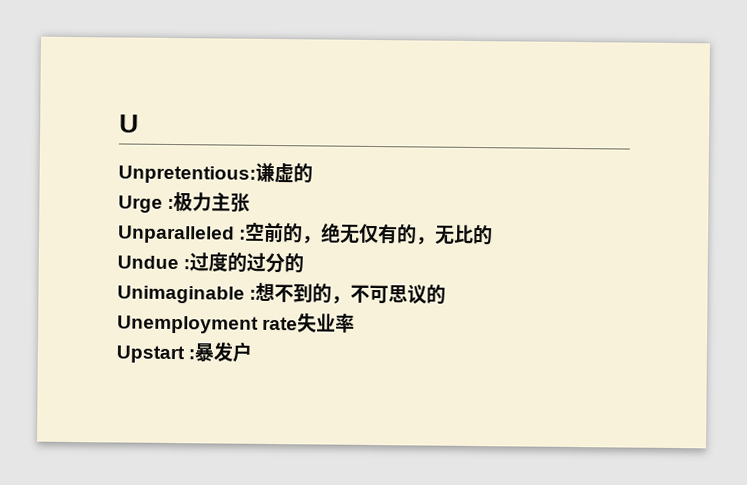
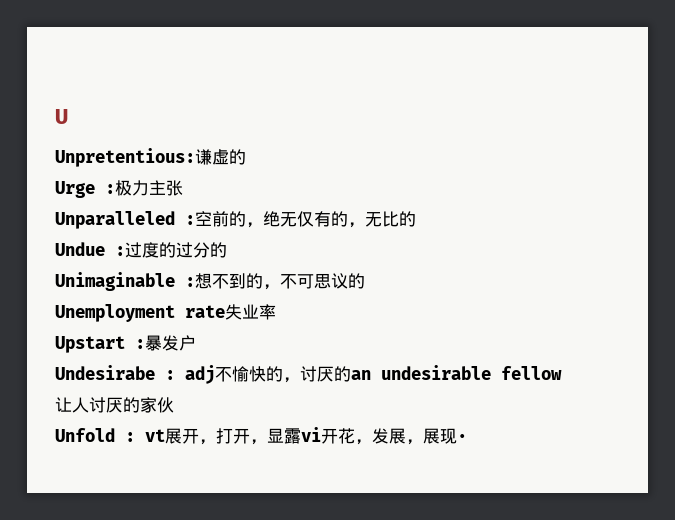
+ Undesirabe : adj不愉快的，讨厌的an undesirable fellow让人讨厌的家伙
+ Unfold : vt展开，打开，显露vi开花，发展，展现·

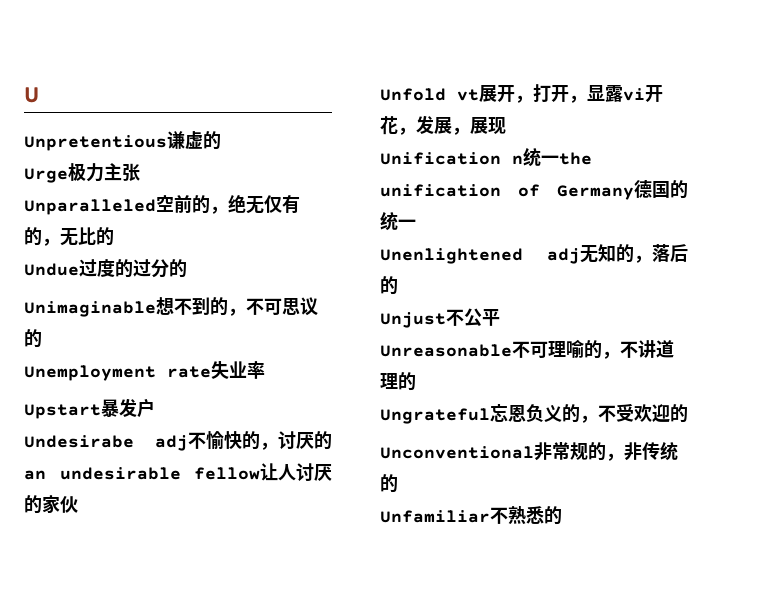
- Unpretentious:谦虚的
+ Unpretentious谦虚的
- Urge :极力主张
+ Urge极力主张
- Unparalleled :空前的，绝无仅有的，无比的
+ Unparalleled空前的，绝无仅有的，无比的
- Undue :过度的过分的
+ Undue过度的过分的
- Unimaginable :想不到的，不可思议的
+ Unimaginable想不到的，不可思议的
- Upstart :暴发户
+ Upstart暴发户
- Undesirabe : adj不愉快的，讨厌的an undesirable fellow让人讨厌的家伙
+ Undesirabe adj不愉快的，讨厌的an undesirable fellow让人讨厌的家伙
- Unfold : vt展开，打开，显露vi开花，发展，展现·
+ Unfold vt展开，打开，显露vi开花，发展，展现
+ Unification n统一the unification of Germany德国的统一
+ Unenlightened adj无知的，落后的
+ Unjust不公平
+ Unreasonable不可理喻的，不讲道理的
+ Ungrateful忘恩负义的，不受欢迎的
+ Unconventional非常规的，非传统的
+ Unfamiliar不熟悉的

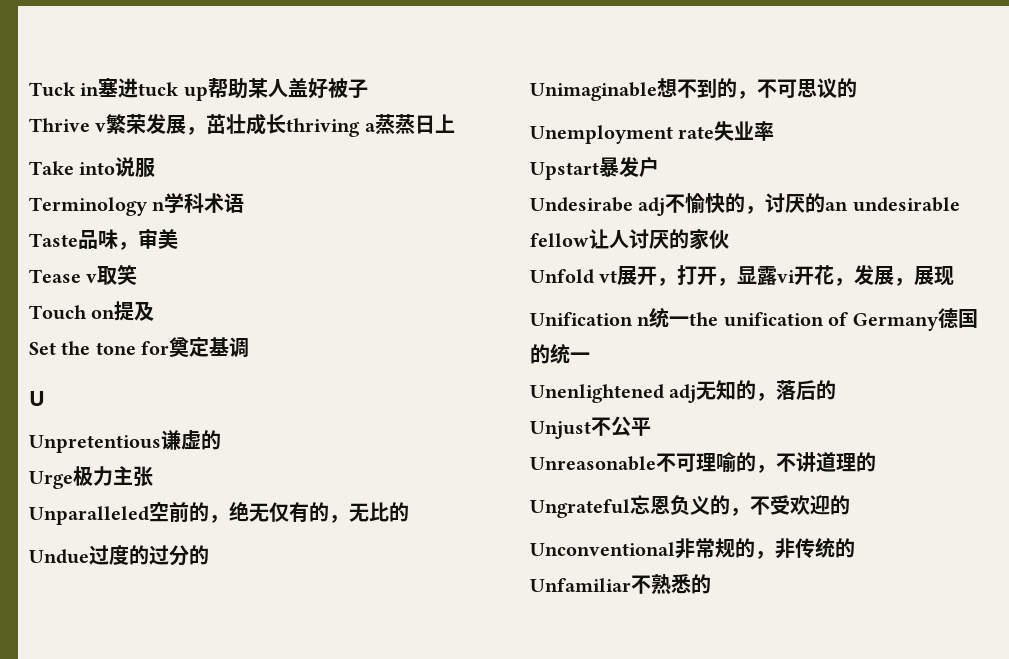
+ Tuck in塞进tuck up帮助某人盖好被子
+ Thrive v繁荣发展，茁壮成长thriving a蒸蒸日上
+ Take into说服
+ Terminology n学科术语
+ Taste品味，审美
+ Tease v取笑
+ Touch on提及
+ Set the tone for奠定基调

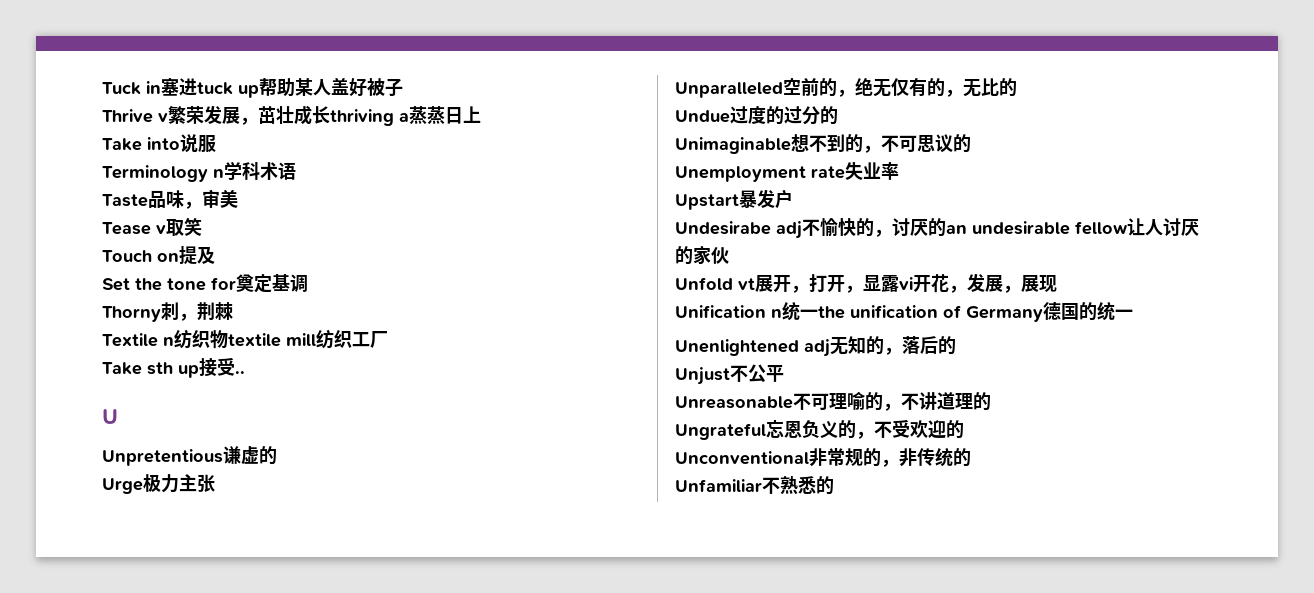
+ Thorny刺，荆棘
+ Textile n纺织物textile mill纺织工厂
+ Take sth up接受..

